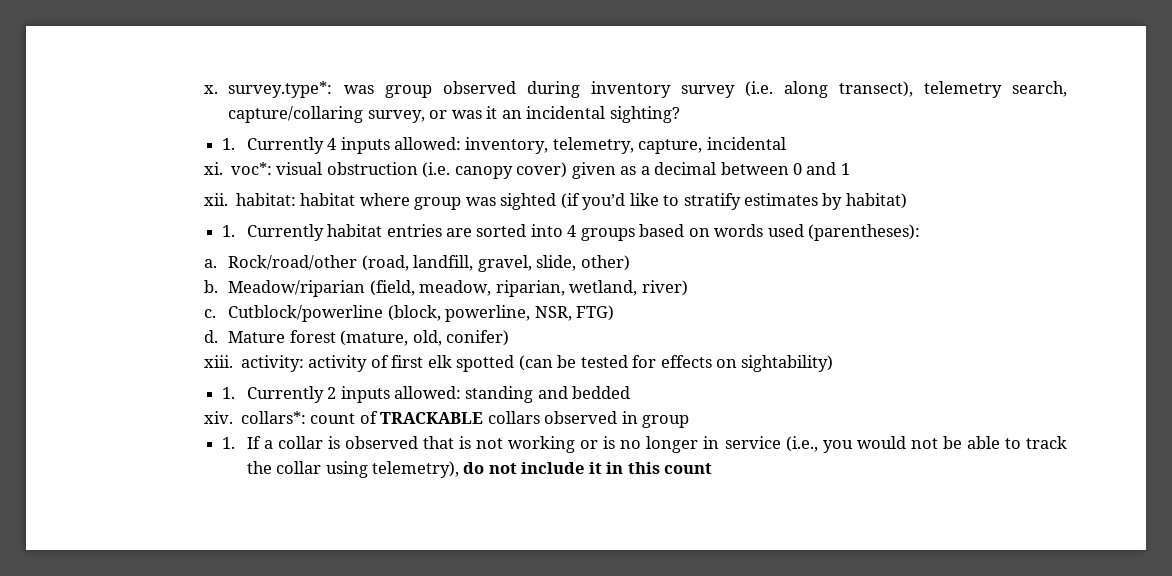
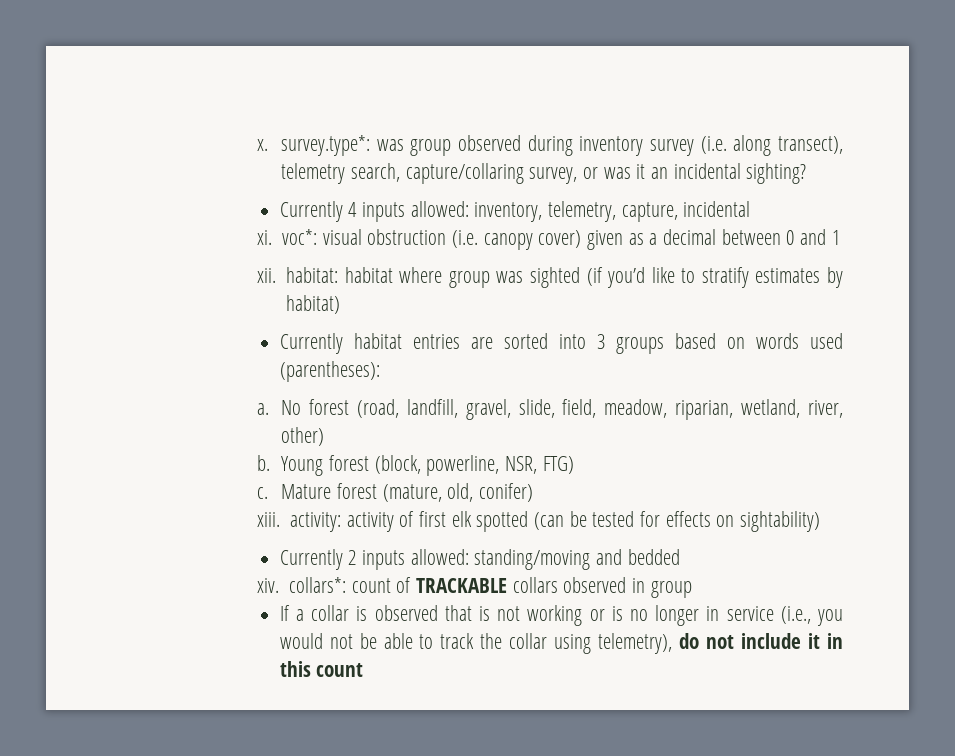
- 1. Currently 4 inputs allowed: inventory, telemetry, capture, incidental
+ Currently 4 inputs allowed: inventory, telemetry, capture, incidental
- 1. Currently habitat entries are sorted into 4 groups based on words used (parentheses):
+ Currently habitat entries are sorted into 3 groups based on words used (parentheses):
- Rock/road/other (road, landfill, gravel, slide, other)
- b. Meadow/riparian (field, meadow, riparian, wetland, river)
- c. Cutblock/powerline (block, powerline, NSR, FTG)
+ No forest (road, landfill, gravel, slide, field, meadow, riparian, wetland, river, other)
+ b. Young forest (block, powerline, NSR, FTG)
- d.
+ c.
- 1. Currently 2 inputs allowed: standing and bedded
+ Currently 2 inputs allowed: standing/moving and bedded
- 1. If a collar is observed that is not working or is no longer in service (i.e., you would not be able to track the collar using telemetry), do not include it in this count
+ If a collar is observed that is not working or is no longer in service (i.e., you would not be able to track the collar using telemetry), do not include it in this count

